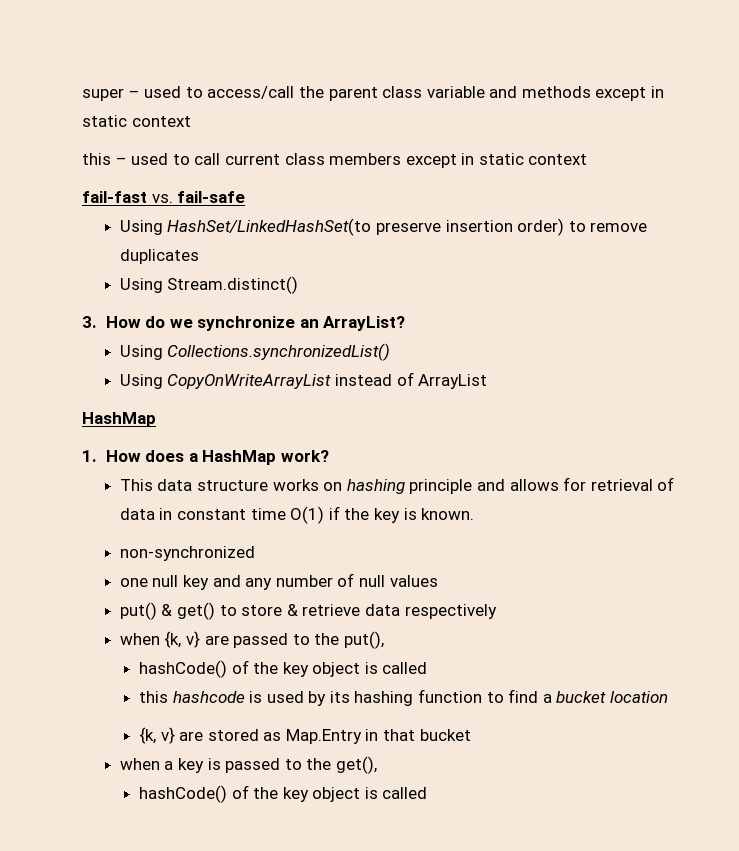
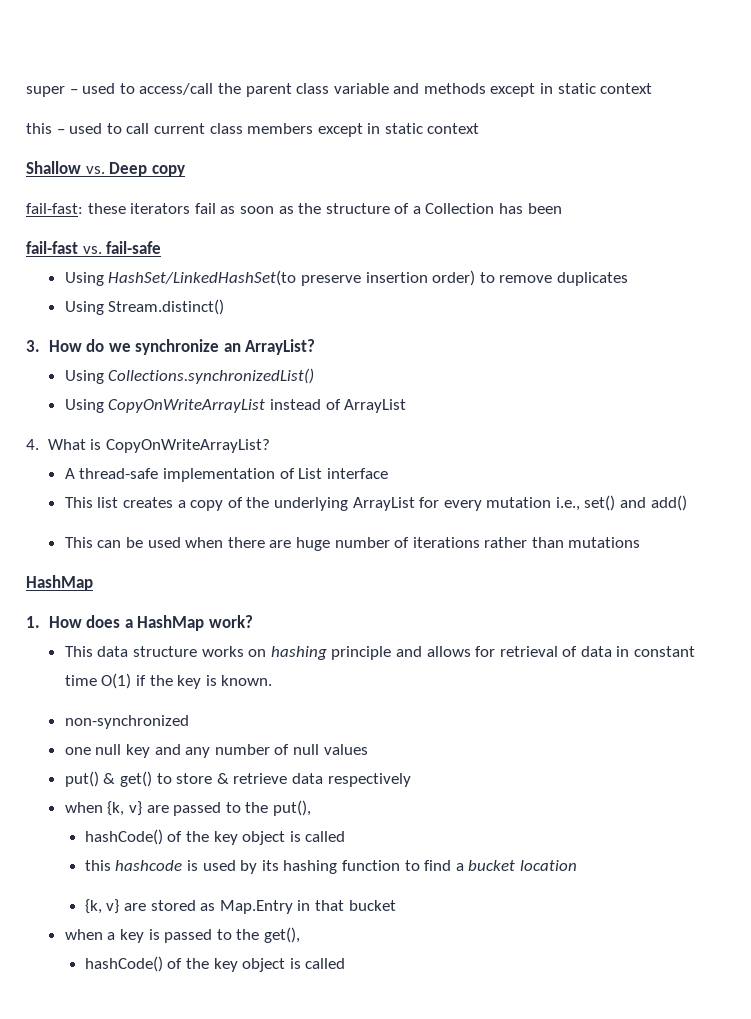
+ Shallow vs. Deep copy
+ fail-fast: these iterators fail as soon as the structure of a Collection has been
+ 4. What is CopyOnWriteArrayList?
+ A thread-safe implementation of List interface
+ This list creates a copy of the underlying ArrayList for every mutation i.e., set() and add()
+ This can be used when there are huge number of iterations rather than mutations

